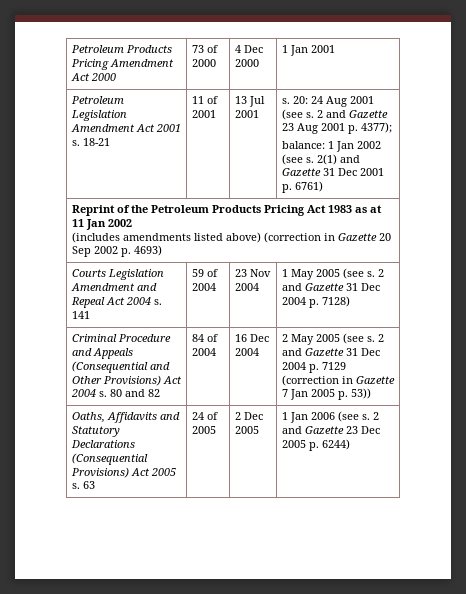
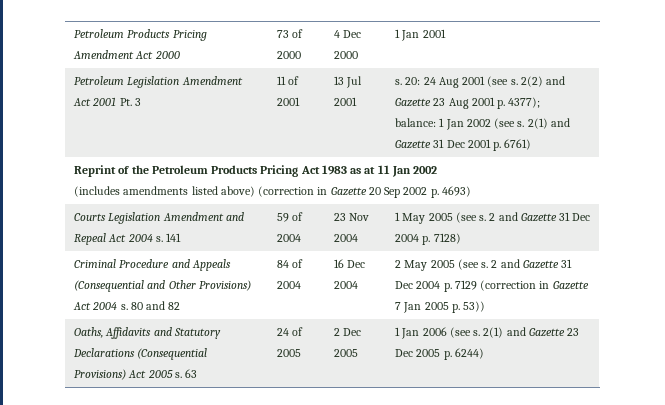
- Petroleum Legislation Amendment Act 2001 s. 18-21
+ Petroleum Legislation Amendment Act 2001 Pt. 3
- 2 and Gazette 23 Aug 2001 p. 4377);
+ 2(2) and Gazette 23 Aug 2001 p. 4377);
- Oaths, Affidavits and Statutory Declarations (Consequential Provisions) Act 2005 s. 63 | 24 of 2005 | 2 Dec 2005 | 1 Jan 2006 (see s. 2 and Gazette 23 Dec 2005 p. 6244)
+ Oaths, Affidavits and Statutory Declarations (Consequential Provisions) Act 2005 s. 63 | 24 of 2005 | 2 Dec 2005 | 1 Jan 2006 (see s. 2(1) and Gazette 23 Dec 2005 p. 6244)

